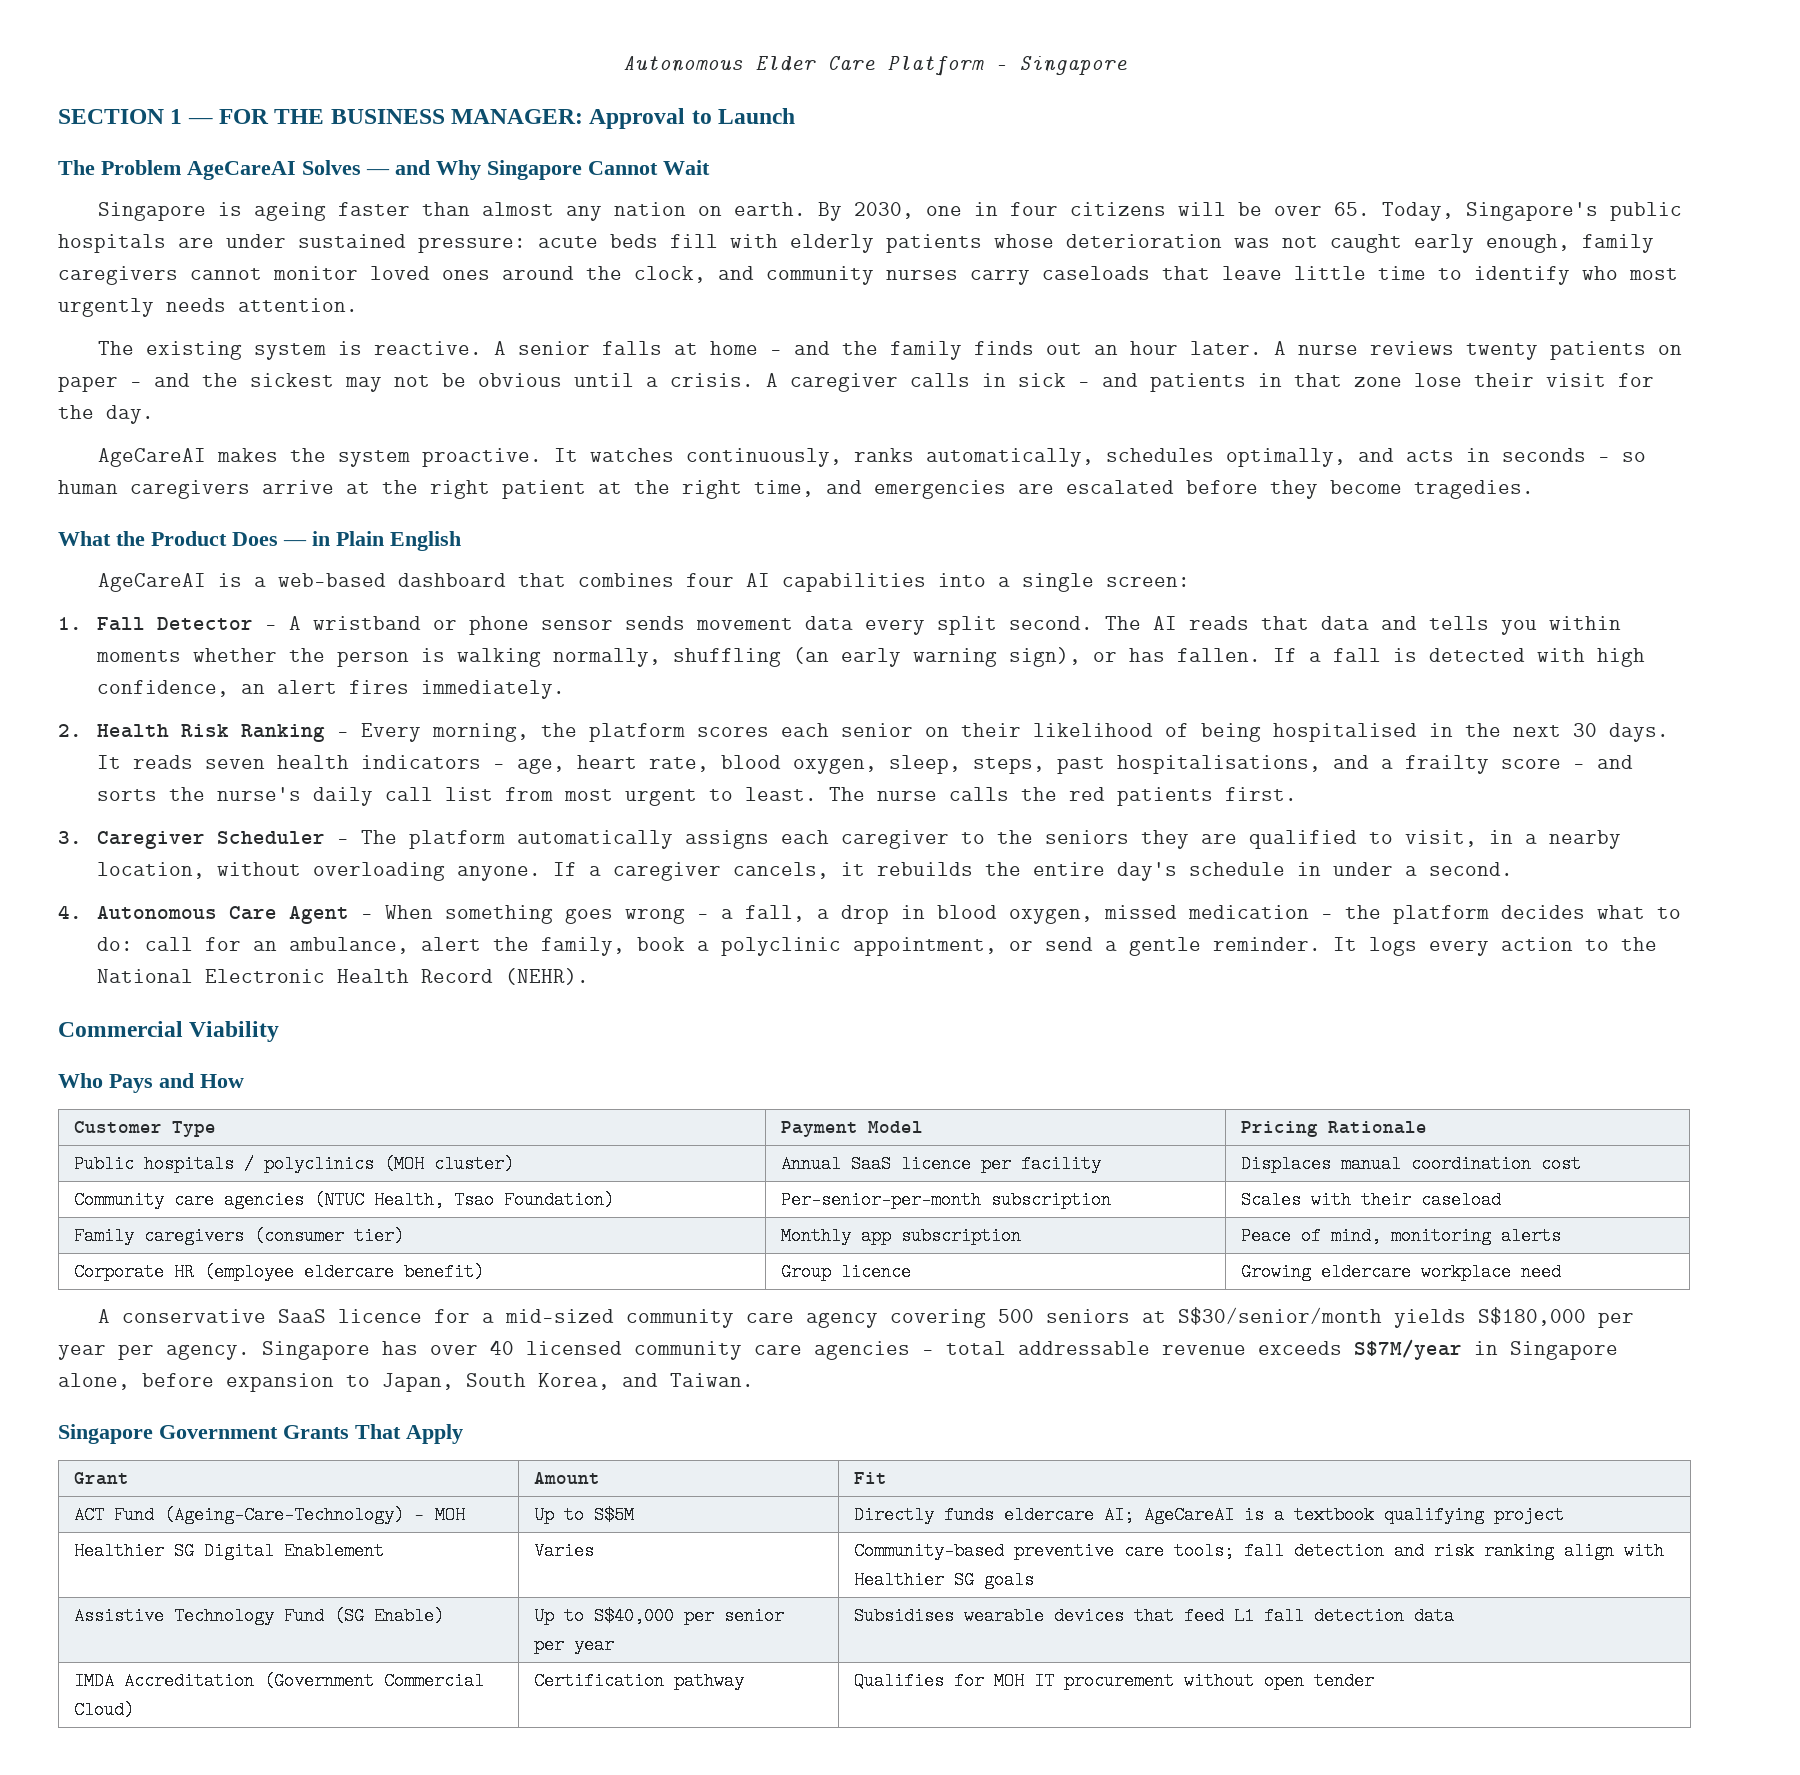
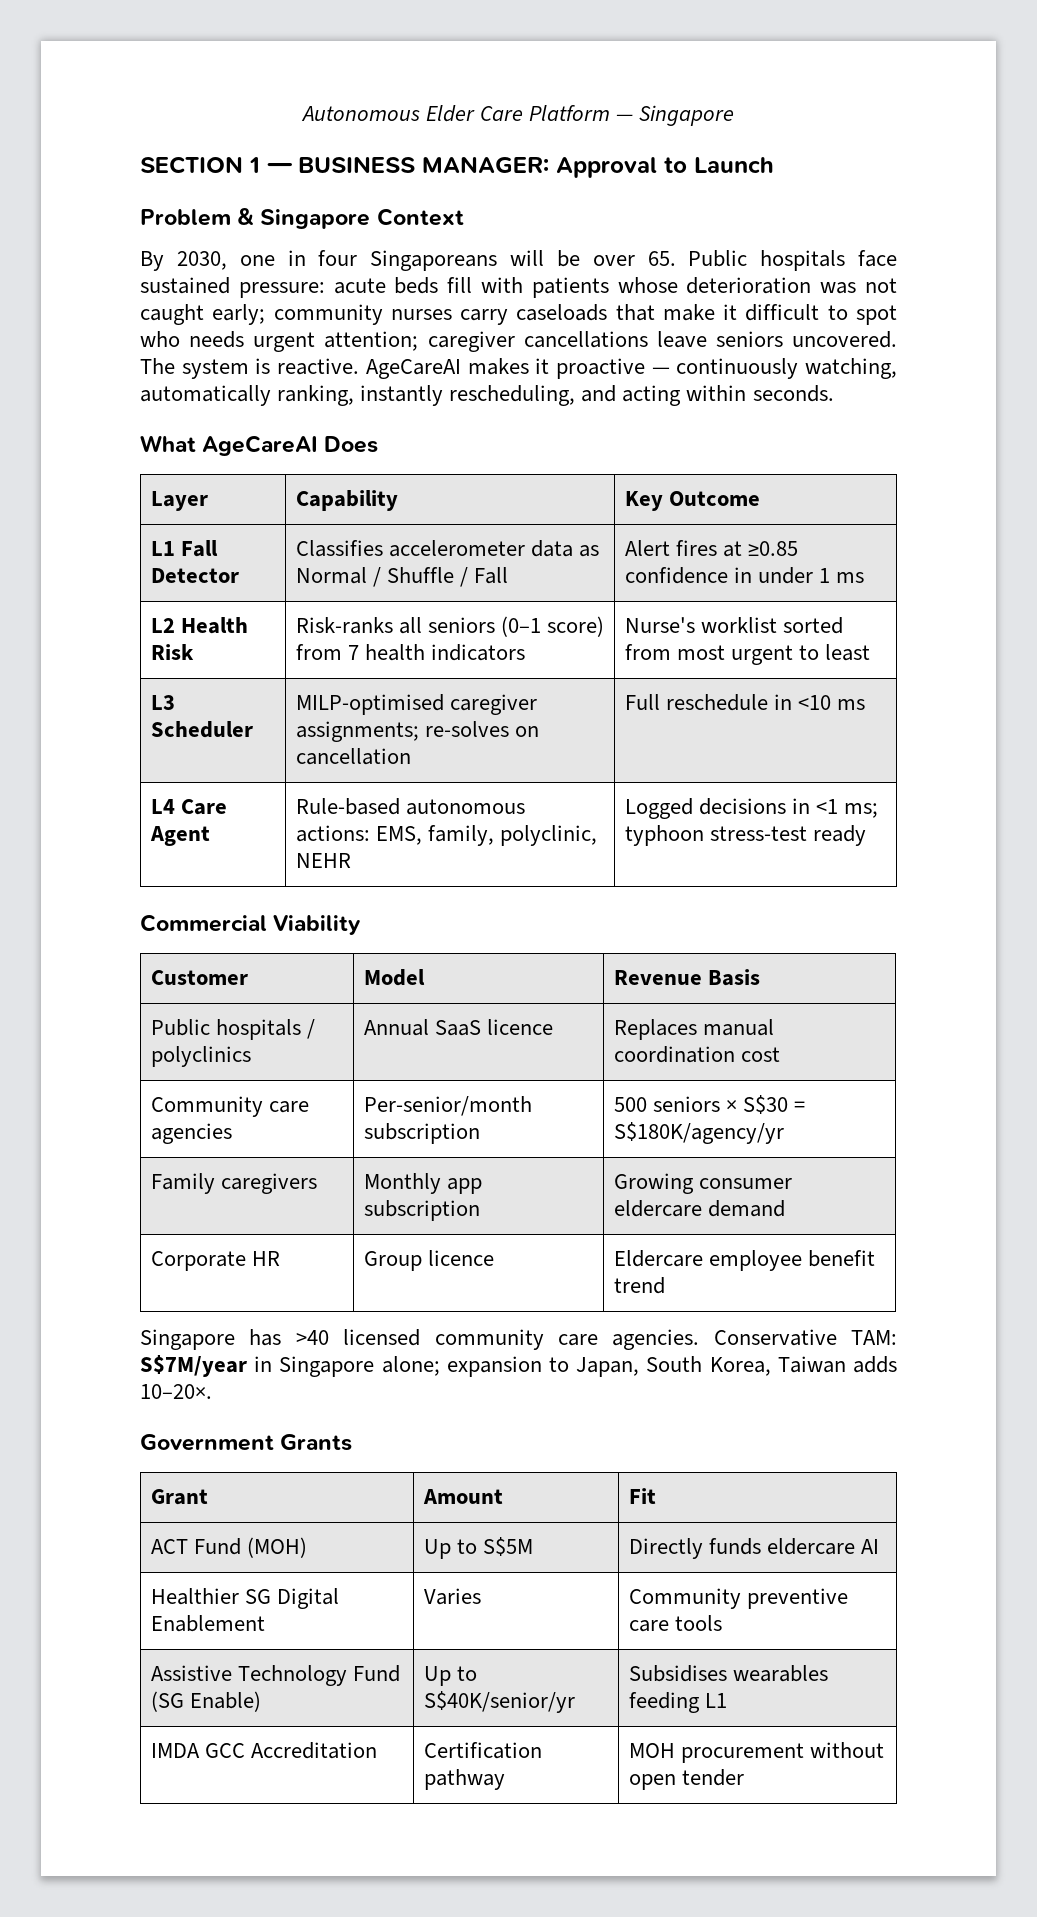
- SECTION 1 — FOR THE BUSINESS MANAGER: Approval to Launch
+ SECTION 1 — BUSINESS MANAGER: Approval to Launch
- The Problem AgeCareAI Solves — and Why Singapore Cannot Wait
- Singapore is ageing faster than almost any nation on earth. By 2030, one in four citizens will be over 65. Today, Singapore's public hospitals are under sustained pressure: acute beds fill with elderly patients whose deterioration was not caught early enough, family caregivers cannot monitor loved ones around the clock, and community nurses carry caseloads that leave little time to identify who most urgently needs attention.
- The existing system is reactive. A senior falls at home — and the family finds out an hour later. A nurse reviews twenty patients on paper — and the sickest may not be obvious until a crisis. A caregiver calls in sick — and patients in that zone lose their visit for the day.
- AgeCareAI makes the system proactive. It watches continuously, ranks automatically, schedules optimally, and acts in seconds — so human caregivers arrive at the right patient at the right time, and emergencies are escalated before they become tragedies.
+ Problem & Singapore Context
+ By 2030, one in four Singaporeans will be over 65. Public hospitals face sustained pressure: acute beds fill with patients whose deterioration was not caught early; community nurses carry caseloads that make it difficult to spot who needs urgent attention; caregiver cancellations leave seniors uncovered. The system is reactive. AgeCareAI makes it proactive — continuously watching, automatically ranking, instantly rescheduling, and acting within seconds.
- What the Product Does — in Plain English
- AgeCareAI is a web-based dashboard that combines four AI capabilities into a single screen:
- 1. Fall Detector — A wristband or phone sensor sends movement data every split second. The AI reads that data and tells you within moments whether the person is walking normally, shuffling (an early warning sign), or has fallen. If a fall is detected with high confidence, an alert fires immediately.
- 2. Health Risk Ranking — Every morning, the platform scores each senior on their likelihood of being hospitalised in the next 30 days. It reads seven health indicators — age, heart rate, blood oxygen, sleep, steps, past hospitalisations, and a frailty score — and sorts the nurse's daily call list from most urgent to least. The nurse calls the red patients first.
- 3. Caregiver Scheduler — The platform automatically assigns each caregiver to the seniors they are qualified to visit, in a nearby location, without overloading anyone. If a caregiver cancels, it rebuilds the entire day's schedule in under a second.
- 4. Autonomous Care Agent — When something goes wrong — a fall, a drop in blood oxygen, missed medication — the platform decides what to do: call for an ambulance, alert the family, book a polyclinic appointment, or send a gentle reminder. It logs every action to the National Electronic Health Record (NEHR).
+ What AgeCareAI Does
+ Layer | Capability | Key Outcome
+ L1 Fall Detector | Classifies accelerometer data as Normal / Shuffle / Fall | Alert fires at ≥0.85 confidence in under 1 ms
+ L2 Health Risk | Risk-ranks all seniors (0–1 score) from 7 health indicators | Nurse's worklist sorted from most urgent to least
+ L3 Scheduler | MILP-optimised caregiver assignments; re-solves on cancellation | Full reschedule in <10 ms
+ L4 Care Agent | Rule-based autonomous actions: EMS, family, polyclinic, NEHR | Logged decisions in <1 ms; typhoon stress-test ready
  Commercial Viability
- Who Pays and How
- Customer Type | Payment Model | Pricing Rationale
+ Customer | Model | Revenue Basis
- Public hospitals / polyclinics (MOH cluster) | Annual SaaS licence per facility | Displaces manual coordination cost
+ Public hospitals / polyclinics | Annual SaaS licence | Replaces manual coordination cost
- Community care agencies (NTUC Health, Tsao Foundation) | Per-senior-per-month subscription | Scales with their caseload
+ Community care agencies | Per-senior/month subscription | 500 seniors × S$30 = S$180K/agency/yr
- Family caregivers (consumer tier) | Monthly app subscription | Peace of mind, monitoring alerts
+ Family caregivers | Monthly app subscription | Growing consumer eldercare demand
- Corporate HR (employee eldercare benefit) | Group licence | Growing eldercare workplace need
- A conservative SaaS licence for a mid-sized community care agency covering 500 seniors at S$30/senior/month yields S$180,000 per year per agency. Singapore has over 40 licensed community care agencies — total addressable revenue exceeds S$7M/year in Singapore alone, before expansion to Japan, South Korea, and Taiwan.
- Singapore Government Grants That Apply
+ Corporate HR | Group licence | Eldercare employee benefit trend
+ Singapore has >40 licensed community care agencies. Conservative TAM: S$7M/year in Singapore alone; expansion to Japan, South Korea, Taiwan adds 10–20×.
+ Government Grants
- ACT Fund (Ageing-Care-Technology) — MOH | Up to S$5M | Directly funds eldercare AI; AgeCareAI is a textbook qualifying project
+ ACT Fund (MOH) | Up to S$5M | Directly funds eldercare AI
- Healthier SG Digital Enablement | Varies | Community-based preventive care tools; fall detection and risk ranking align with Healthier SG goals
+ Healthier SG Digital Enablement | Varies | Community preventive care tools
- Assistive Technology Fund (SG Enable) | Up to S$40,000 per senior per year | Subsidises wearable devices that feed L1 fall detection data
+ Assistive Technology Fund (SG Enable) | Up to S$40K/senior/yr | Subsidises wearables feeding L1
- IMDA Accreditation (Government Commercial Cloud) | Certification pathway | Qualifies for MOH IT procurement without open tender
+ IMDA GCC Accreditation | Certification pathway | MOH procurement without open tender

